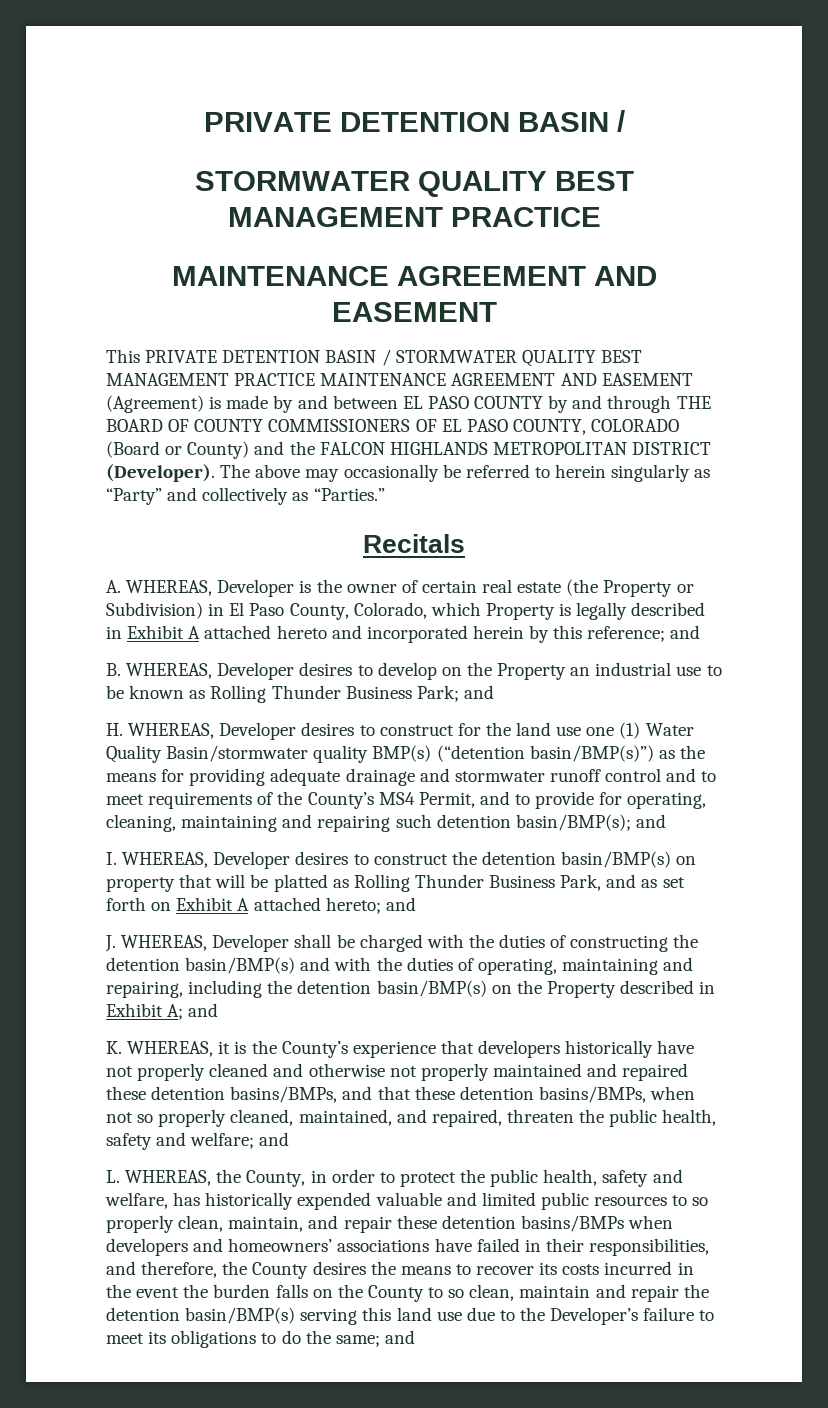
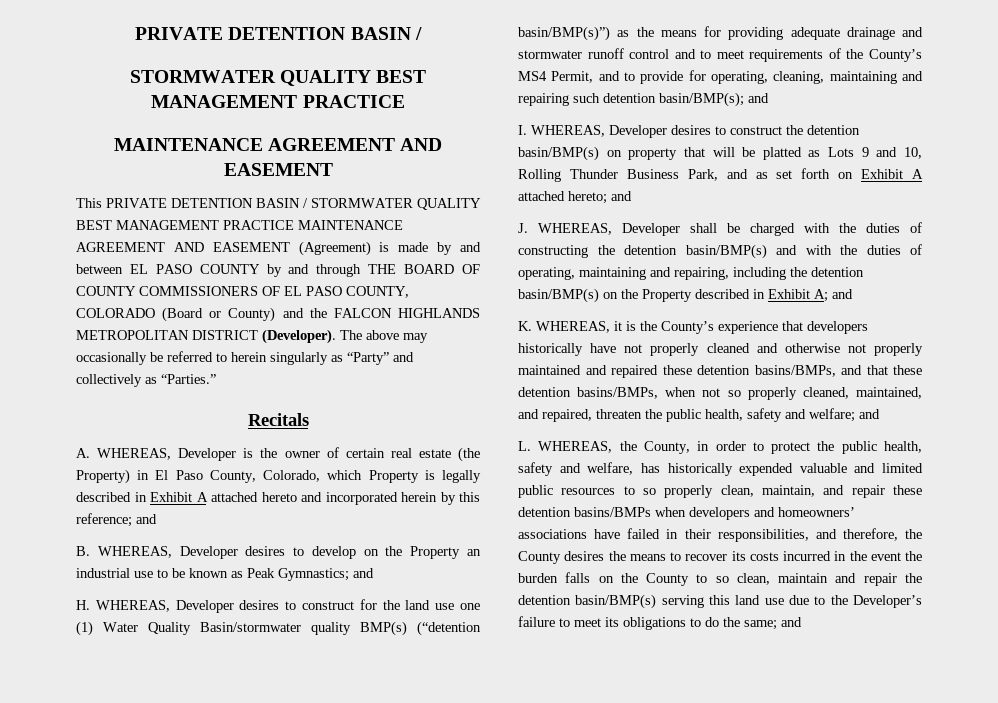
- A. WHEREAS, Developer is the owner of certain real estate (the Property or Subdivision) in El Paso County, Colorado, which Property is legally described in Exhibit A attached hereto and incorporated herein by this reference; and
+ A. WHEREAS, Developer is the owner of certain real estate (the Property) in El Paso County, Colorado, which Property is legally described in Exhibit A attached hereto and incorporated herein by this reference; and
- B. WHEREAS, Developer desires to develop on the Property an industrial use to be known as Rolling Thunder Business Park; and
+ B. WHEREAS, Developer desires to develop on the Property an industrial use to be known as Peak Gymnastics; and
- I. WHEREAS, Developer desires to construct the detention basin/BMP(s) on property that will be platted as Rolling Thunder Business Park, and as set forth on Exhibit A attached hereto; and
+ I. WHEREAS, Developer desires to construct the detention basin/BMP(s) on property that will be platted as Lots 9 and 10, Rolling Thunder Business Park, and as set forth on Exhibit A attached hereto; and

